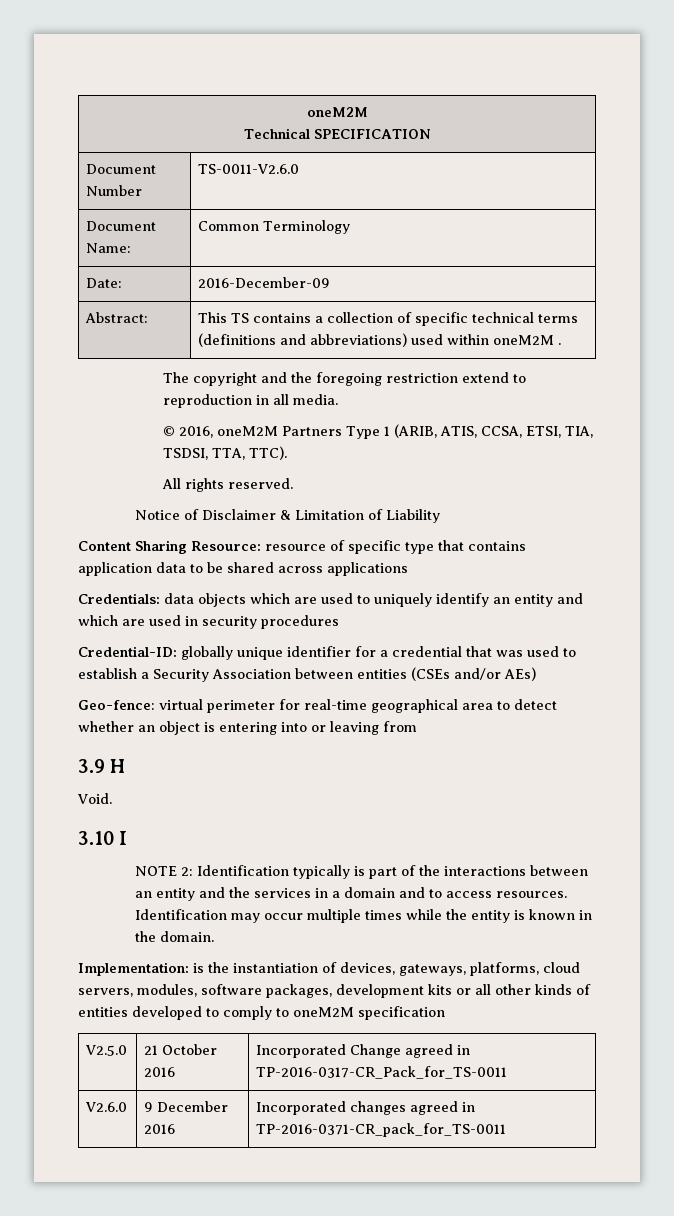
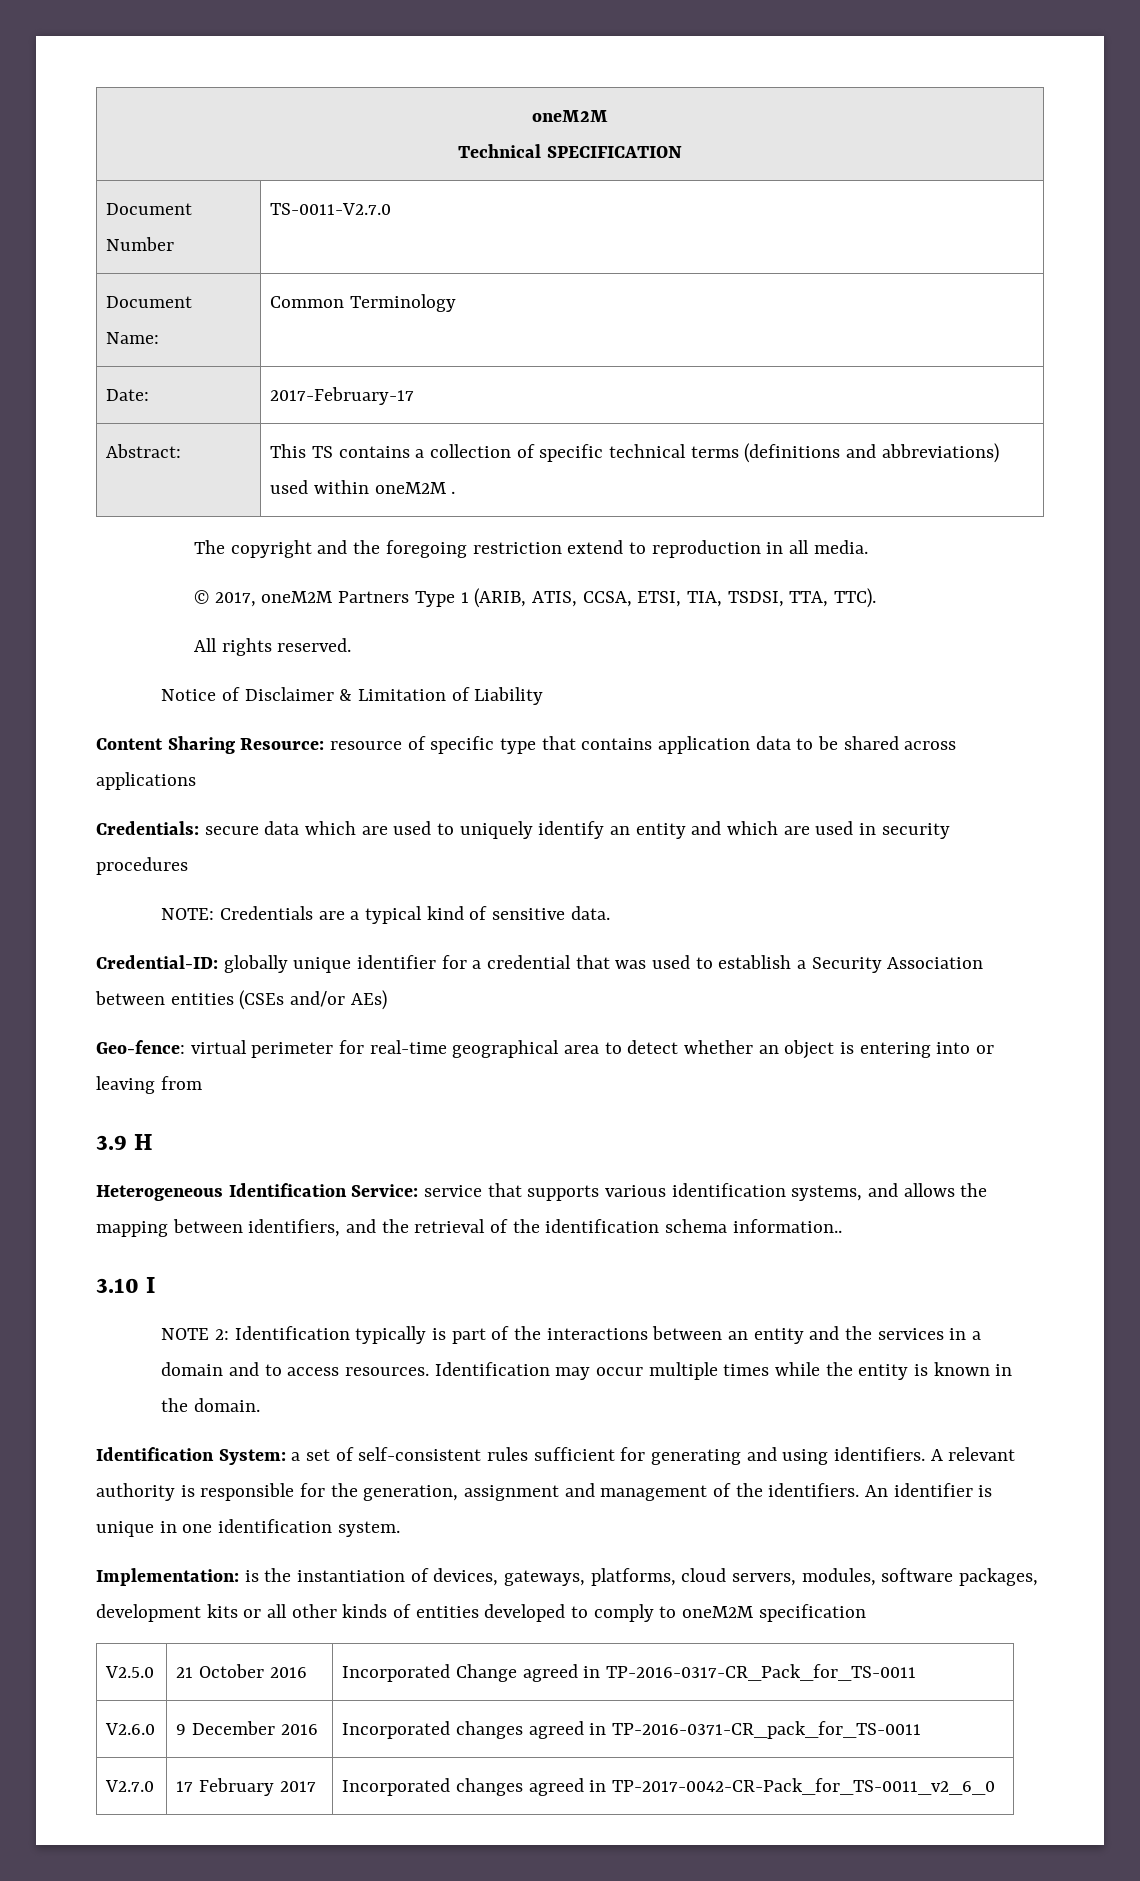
- Document Number | TS-0011-V2.6.0
+ Document Number | TS-0011-V2.7.0
- Date: | 2016-December-09
+ Date: | 2017-February-17
- © 2016, oneM2M Partners Type 1 (ARIB, ATIS, CCSA, ETSI, TIA, TSDSI, TTA, TTC).
+ © 2017, oneM2M Partners Type 1 (ARIB, ATIS, CCSA, ETSI, TIA, TSDSI, TTA, TTC).
- Credentials: data objects which are used to uniquely identify an entity and which are used in security procedures
+ Credentials: secure data which are used to uniquely identify an entity and which are used in security procedures
+ NOTE: Credentials are a typical kind of sensitive data.
- Void.
+ Heterogeneous Identification Service: service that supports various identification systems, and allows the mapping between identifiers, and the retrieval of the identification schema information..
+ Identification System: a set of self-consistent rules sufficient for generating and using identifiers. A relevant authority is responsible for the generation, assignment and management of the identifiers. An identifier is unique in one identification system.
+ V2.7.0 | 17 February 2017 | Incorporated changes agreed in TP-2017-0042-CR-Pack_for_TS-0011_v2_6_0

